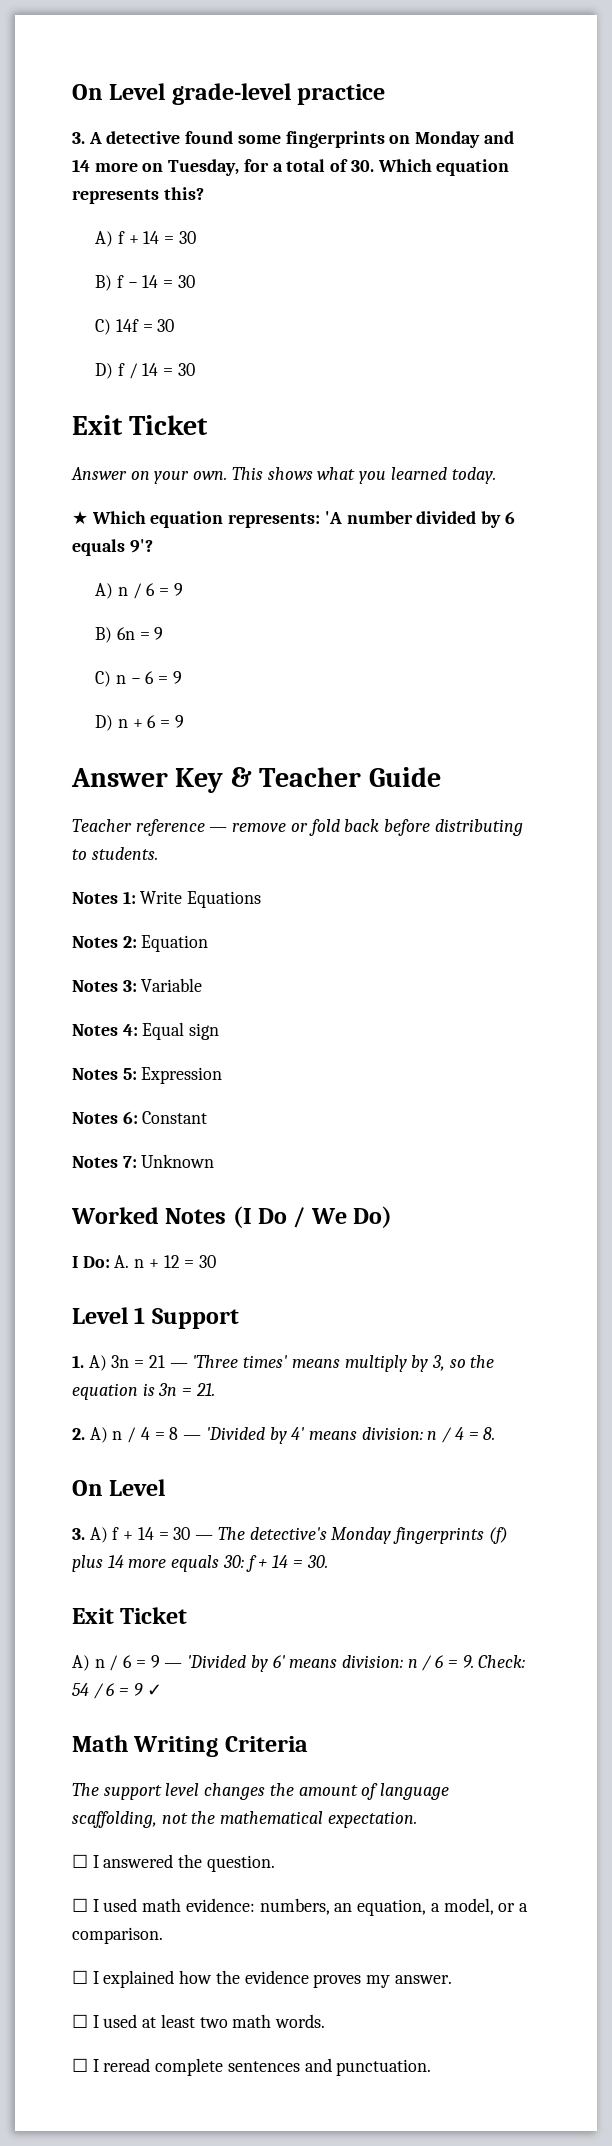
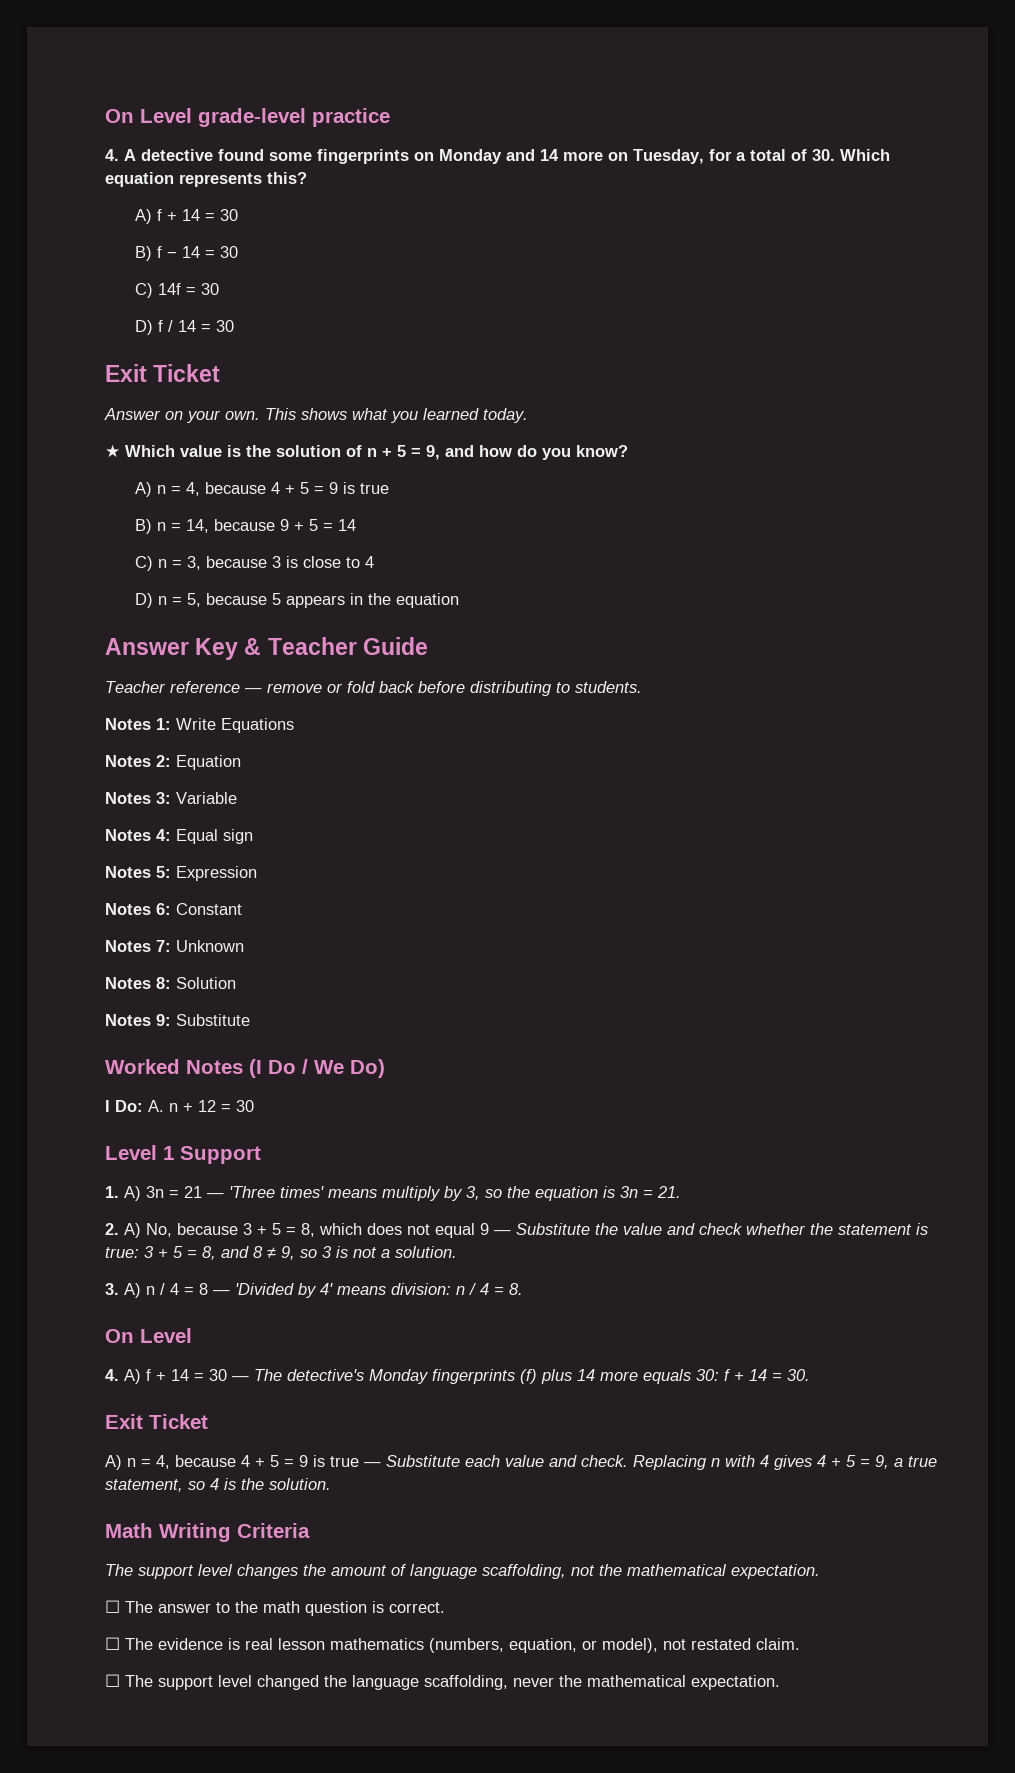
- 3. A detective found some fingerprints on Monday and 14 more on Tuesday, for a total of 30. Which equation represents this?
+ 4. A detective found some fingerprints on Monday and 14 more on Tuesday, for a total of 30. Which equation represents this?
- ★ Which equation represents: 'A number divided by 6 equals 9'?
- A) n / 6 = 9
- B) 6n = 9
- C) n − 6 = 9
- D) n + 6 = 9
+ ★ Which value is the solution of n + 5 = 9, and how do you know?
+ A) n = 4, because 4 + 5 = 9 is true
+ B) n = 14, because 9 + 5 = 14
+ C) n = 3, because 3 is close to 4
+ D) n = 5, because 5 appears in the equation
+ Notes 8: Solution
+ Notes 9: Substitute
- 2. A) n / 4 = 8 — 'Divided by 4' means division: n / 4 = 8.
+ 2. A) No, because 3 + 5 = 8, which does not equal 9 — Substitute the value and check whether the statement is true: 3 + 5 = 8, and 8 ≠ 9, so 3 is not a solution.
+ 3. A) n / 4 = 8 — 'Divided by 4' means division: n / 4 = 8.
- 3. A) f + 14 = 30 — The detective's Monday fingerprints (f) plus 14 more equals 30: f + 14 = 30.
+ 4. A) f + 14 = 30 — The detective's Monday fingerprints (f) plus 14 more equals 30: f + 14 = 30.
- A) n / 6 = 9 — 'Divided by 6' means division: n / 6 = 9. Check: 54 / 6 = 9 ✓
+ A) n = 4, because 4 + 5 = 9 is true — Substitute each value and check. Replacing n with 4 gives 4 + 5 = 9, a true statement, so 4 is the solution.
- ☐ I answered the question.
- ☐ I used math evidence: numbers, an equation, a model, or a comparison.
- ☐ I explained how the evidence proves my answer.
- ☐ I used at least two math words.
- ☐ I reread complete sentences and punctuation.
+ ☐ The answer to the math question is correct.
+ ☐ The evidence is real lesson mathematics (numbers, equation, or model), not restated claim.
+ ☐ The support level changed the language scaffolding, never the mathematical expectation.

